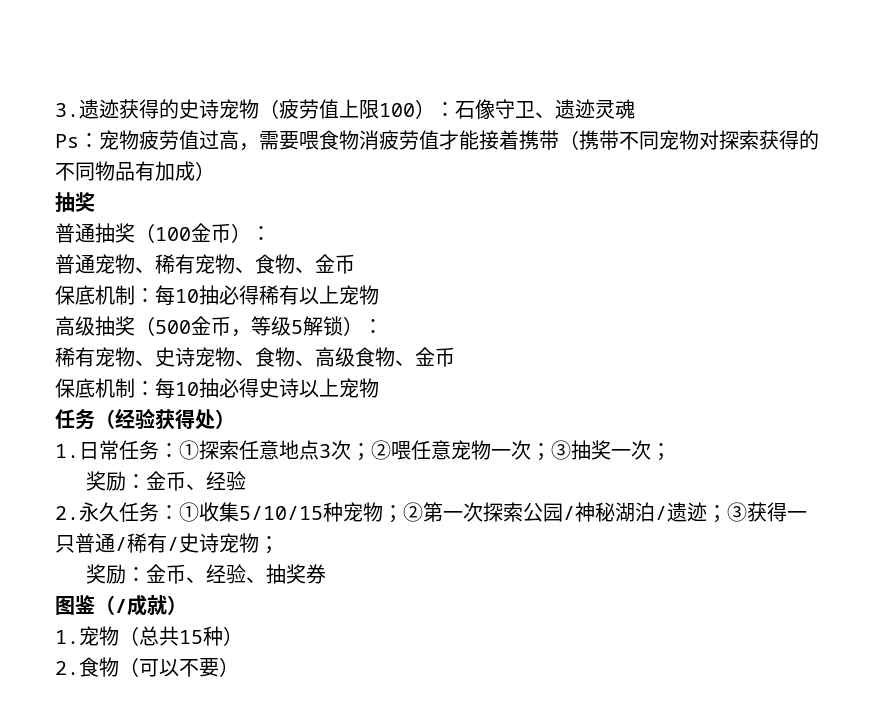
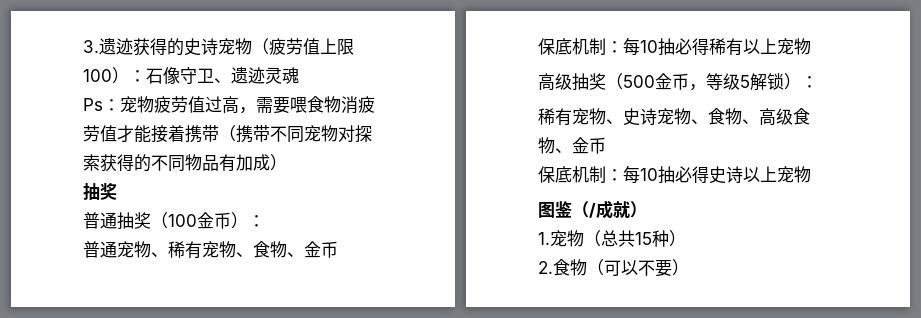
- 任务（经验获得处）
- 1.日常任务：①探索任意地点3次；②喂任意宠物一次；③抽奖一次；
- 奖励：金币、经验
- 2.永久任务：①收集5/10/15种宠物；②第一次探索公园/神秘湖泊/遗迹；③获得一只普通/稀有/史诗宠物；
- 奖励：金币、经验、抽奖券

